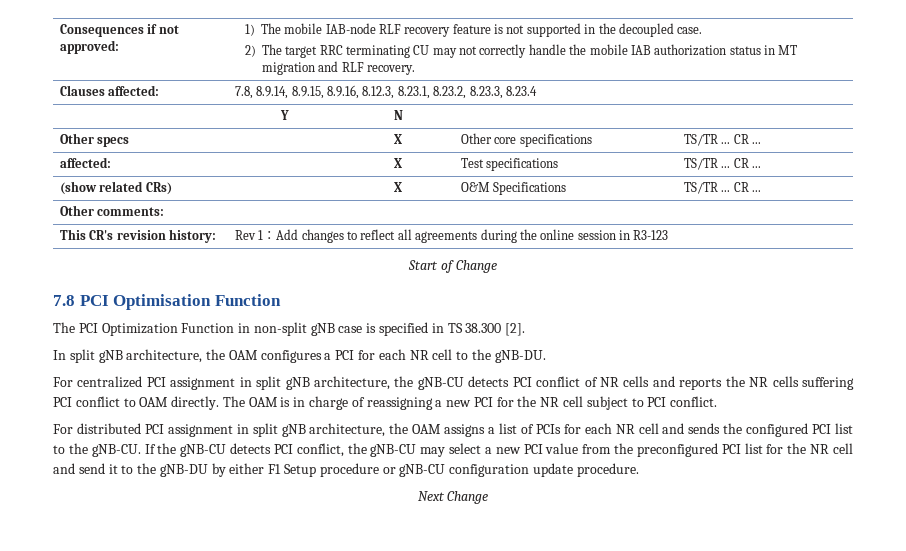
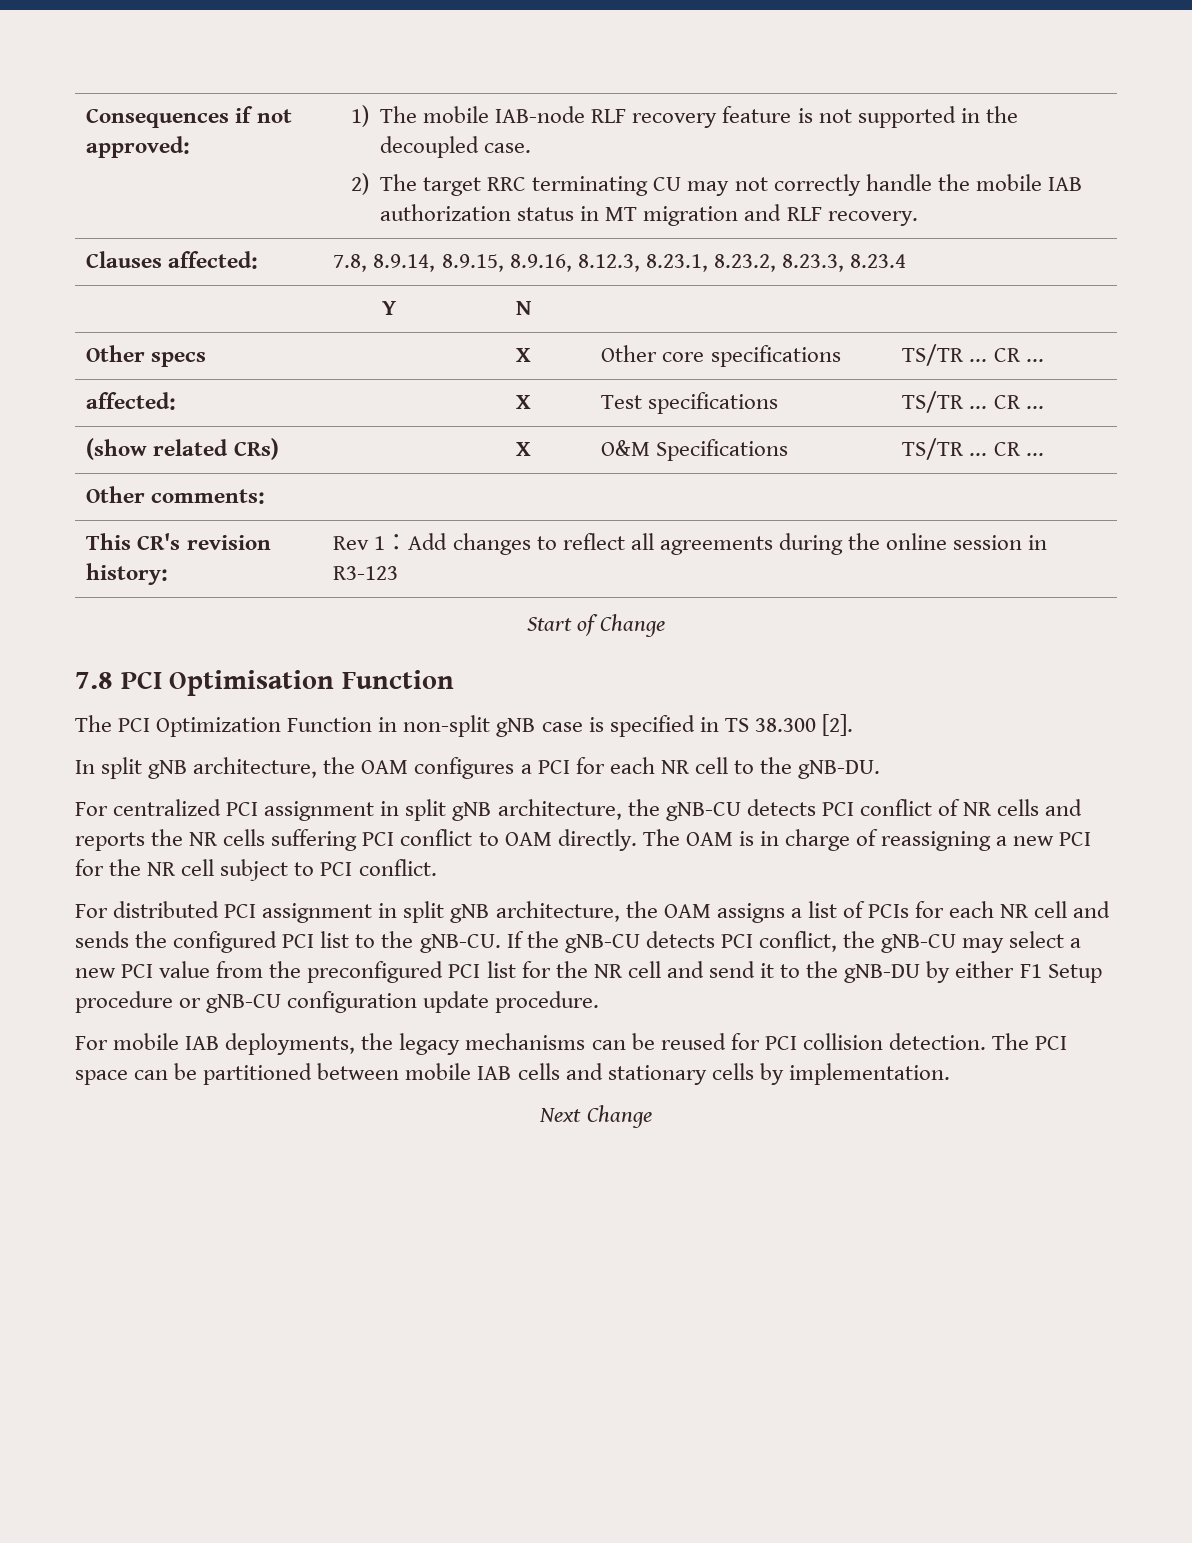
+ For mobile IAB deployments, the legacy mechanisms can be reused for PCI collision detection. The PCI space can be partitioned between mobile IAB cells and stationary cells by implementation.

